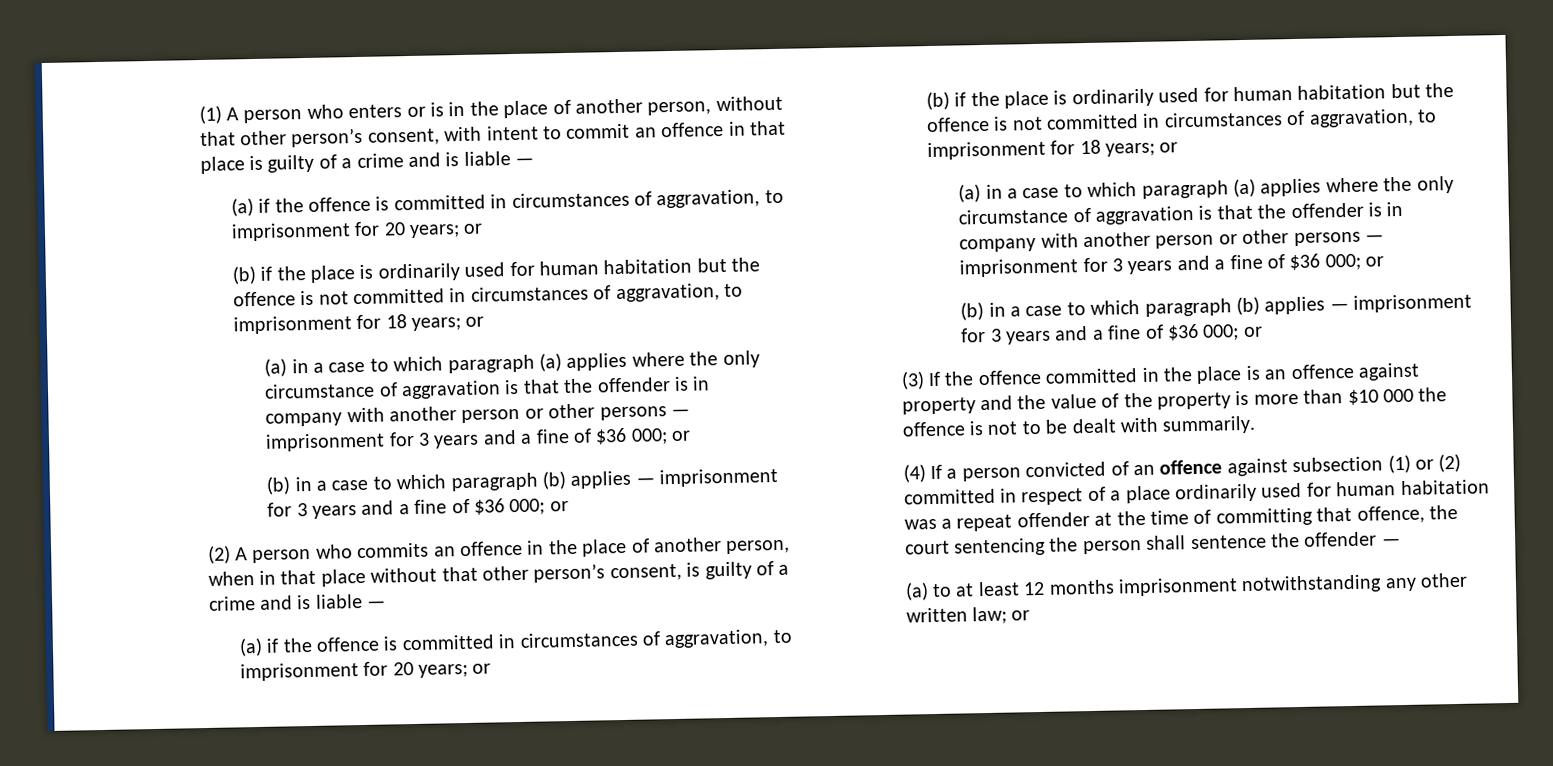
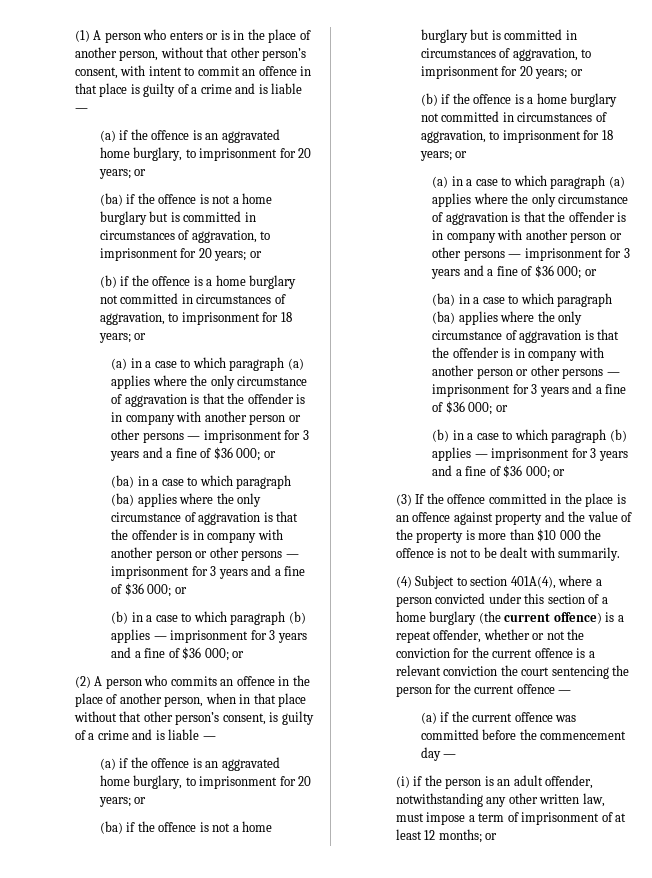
  (1) A person who enters or is in the place of another person, without that other person’s consent, with intent to commit an offence in that place is guilty of a crime and is liable —
- (a) if the offence is committed in circumstances of aggravation, to imprisonment for 20 years; or
- (b) if the place is ordinarily used for human habitation but the offence is not committed in circumstances of aggravation, to imprisonment for 18 years; or
+ (a) if the offence is an aggravated home burglary, to imprisonment for 20 years; or
+ (ba) if the offence is not a home burglary but is committed in circumstances of aggravation, to imprisonment for 20 years; or
+ (b) if the offence is a home burglary not committed in circumstances of aggravation, to imprisonment for 18 years; or
  (a) in a case to which paragraph (a) applies where the only circumstance of aggravation is that the offender is in company with another person or other persons — imprisonment for 3 years and a fine of $36 000; or
+ (ba) in a case to which paragraph (ba) applies where the only circumstance of aggravation is that the offender is in company with another person or other persons — imprisonment for 3 years and a fine of $36 000; or
  (2) A person who commits an offence in the place of another person, when in that place without that other person’s consent, is guilty of a crime and is liable —
- (a) if the offence is committed in circumstances of aggravation, to imprisonment for 20 years; or
- (b) if the place is ordinarily used for human habitation but the offence is not committed in circumstances of aggravation, to imprisonment for 18 years; or
+ (a) if the offence is an aggravated home burglary, to imprisonment for 20 years; or
+ (ba) if the offence is not a home burglary but is committed in circumstances of aggravation, to imprisonment for 20 years; or
+ (b) if the offence is a home burglary not committed in circumstances of aggravation, to imprisonment for 18 years; or
  (a) in a case to which paragraph (a) applies where the only circumstance of aggravation is that the offender is in company with another person or other persons — imprisonment for 3 years and a fine of $36 000; or
+ (ba) in a case to which paragraph (ba) applies where the only circumstance of aggravation is that the offender is in company with another person or other persons — imprisonment for 3 years and a fine of $36 000; or
- (4) If a person convicted of an offence against subsection (1) or (2) committed in respect of a place ordinarily used for human habitation was a repeat offender at the time of committing that offence, the court sentencing the person shall sentence the offender —
- (a) to at least 12 months imprisonment notwithstanding any other written law; or
+ (4) Subject to section 401A(4), where a person convicted under this section of a home burglary (the current offence) is a repeat offender, whether or not the conviction for the current offence is a relevant conviction the court sentencing the person for the current offence —
+ (a) if the current offence was committed before the commencement day —
+ (i) if the person is an adult offender, notwithstanding any other written law, must impose a term of imprisonment of at least 12 months; or

